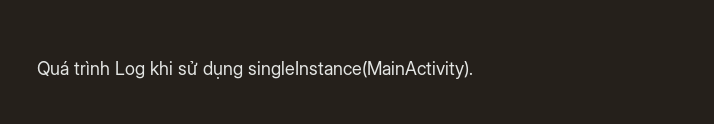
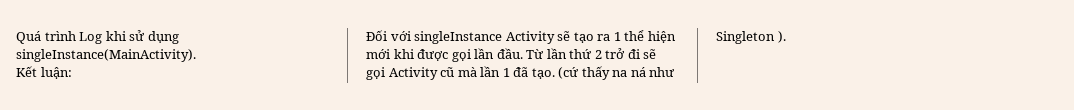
+ Kết luận:
+ Đối với singleInstance Activity sẽ tạo ra 1 thể hiện mới khi được gọi lần đầu. Từ lần thứ 2 trở đi sẽ gọi Activity cũ mà lần 1 đã tạo. (cứ thấy na ná như Singleton ).

